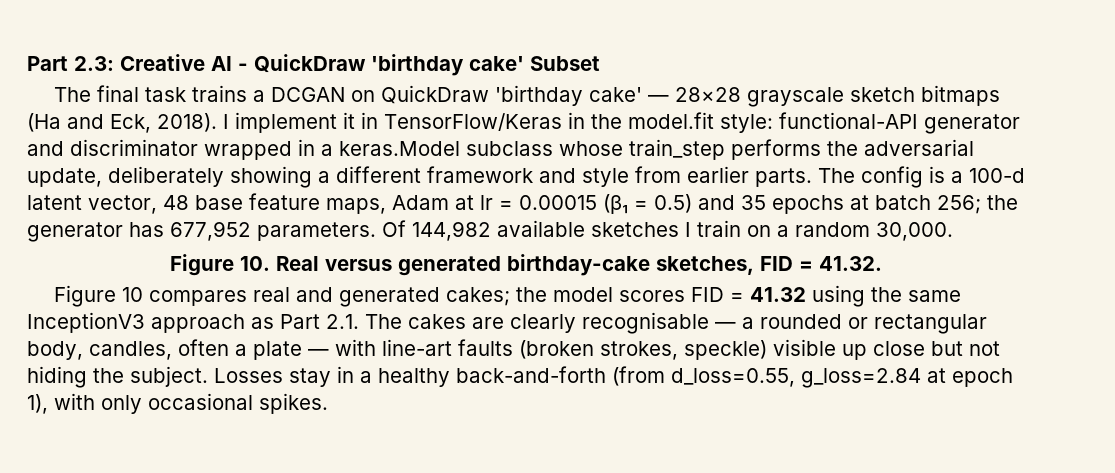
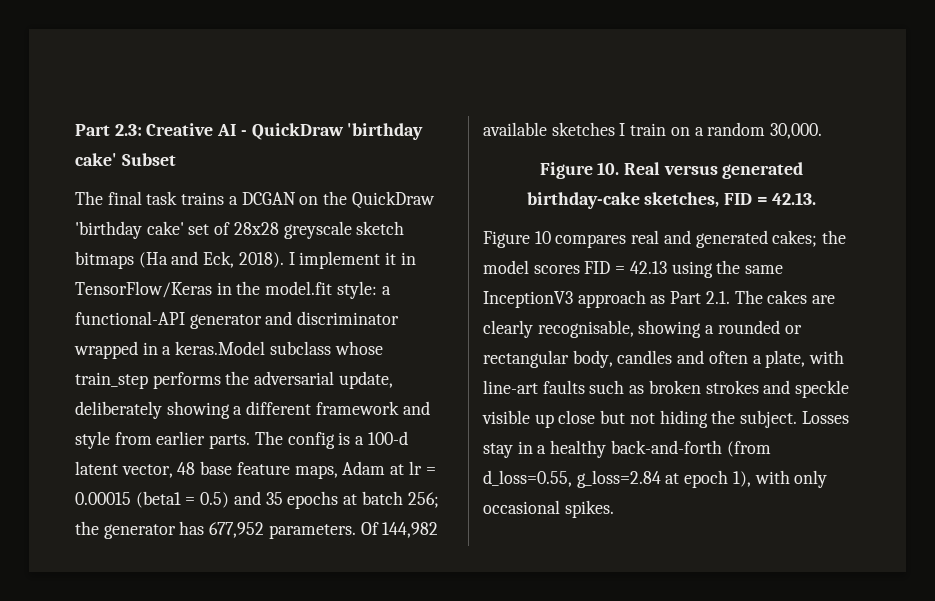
- The final task trains a DCGAN on QuickDraw 'birthday cake' — 28×28 grayscale sketch bitmaps (Ha and Eck, 2018).
+ The final task trains a DCGAN on the QuickDraw 'birthday cake' set of 28x28 greyscale sketch bitmaps (Ha and Eck, 2018).
- I implement it in TensorFlow/Keras in the model.fit style: functional-API generator and discriminator wrapped in a keras.Model subclass whose train_step performs the adversarial update, deliberately showing a different framework and style from earlier parts.
+ I implement it in TensorFlow/Keras in the model.fit style: a functional-API generator and discriminator wrapped in a keras.Model subclass whose train_step performs the adversarial update, deliberately showing a different framework and style from earlier parts.
- The config is a 100-d latent vector, 48 base feature maps, Adam at lr = 0.00015 (β₁ = 0.5) and 35 epochs at batch 256; the generator has 677,952 parameters.
+ The config is a 100-d latent vector, 48 base feature maps, Adam at lr = 0.00015 (beta1 = 0.5) and 35 epochs at batch 256; the generator has 677,952 parameters.
- Figure 10. Real versus generated birthday-cake sketches, FID = 41.32.
+ Figure 10. Real versus generated birthday-cake sketches, FID = 42.13.
- Figure 10 compares real and generated cakes; the model scores FID = 41.32 using the same InceptionV3 approach as Part 2.1. The cakes are clearly recognisable — a rounded or rectangular body, candles, often a plate — with line-art faults (broken strokes, speckle) visible up close but not hiding the subject.
+ Figure 10 compares real and generated cakes; the model scores FID = 42.13 using the same InceptionV3 approach as Part 2.1. The cakes are clearly recognisable, showing a rounded or rectangular body, candles and often a plate, with line-art faults such as broken strokes and speckle visible up close but not hiding the subject.

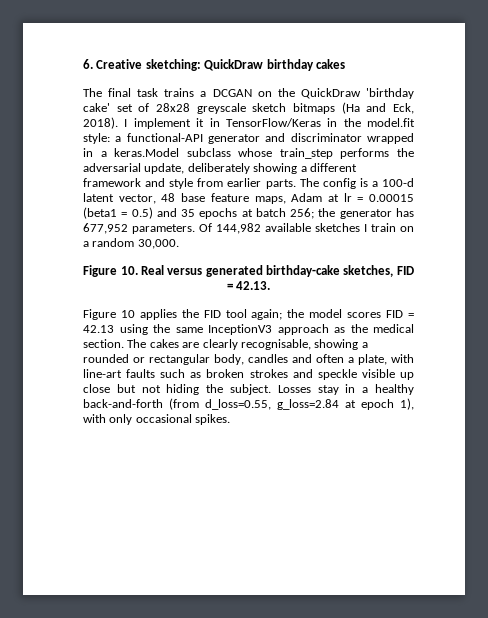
- Part 2.3: Creative AI - QuickDraw 'birthday cake' Subset
+ 6. Creative sketching: QuickDraw birthday cakes
- Figure 10 compares real and generated cakes; the model scores FID = 42.13 using the same InceptionV3 approach as Part 2.1. The cakes are clearly recognisable, showing a rounded or rectangular body, candles and often a plate, with line-art faults such as broken strokes and speckle visible up close but not hiding the subject.
+ Figure 10 applies the FID tool again; the model scores FID = 42.13 using the same InceptionV3 approach as the medical section. The cakes are clearly recognisable, showing a rounded or rectangular body, candles and often a plate, with line-art faults such as broken strokes and speckle visible up close but not hiding the subject.

